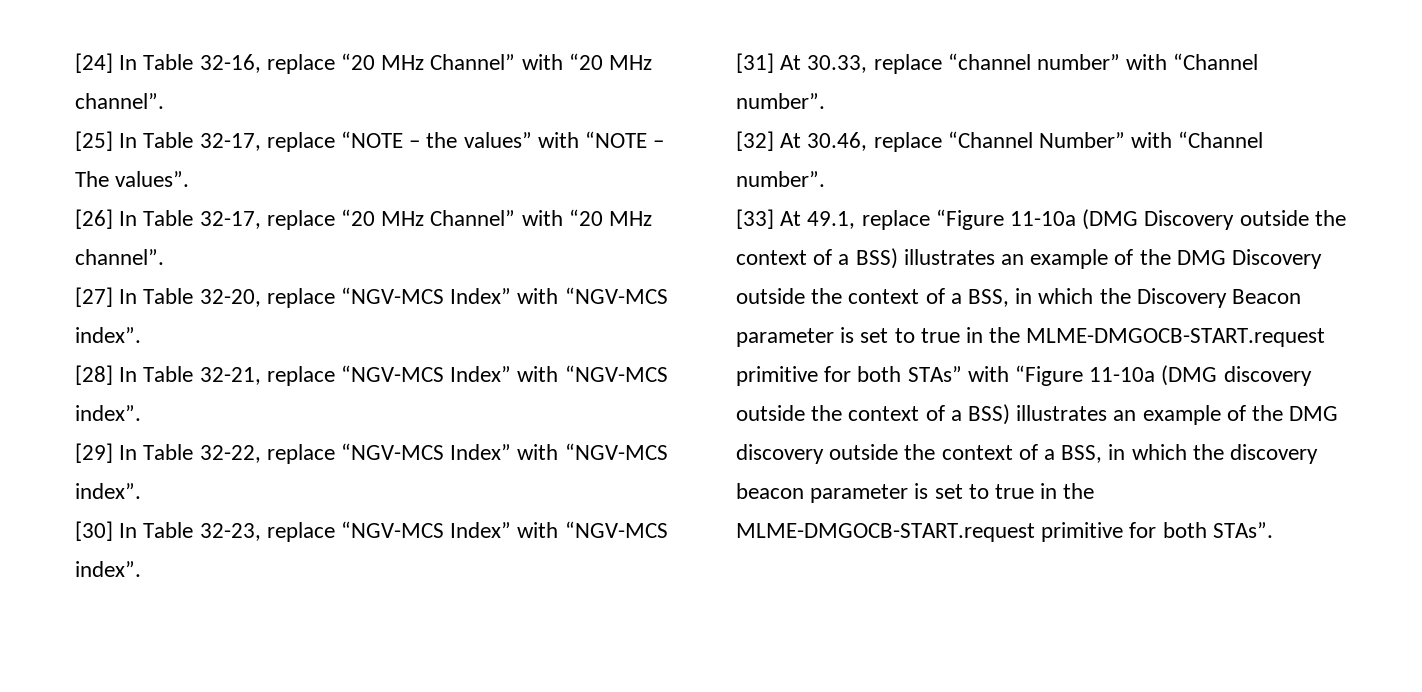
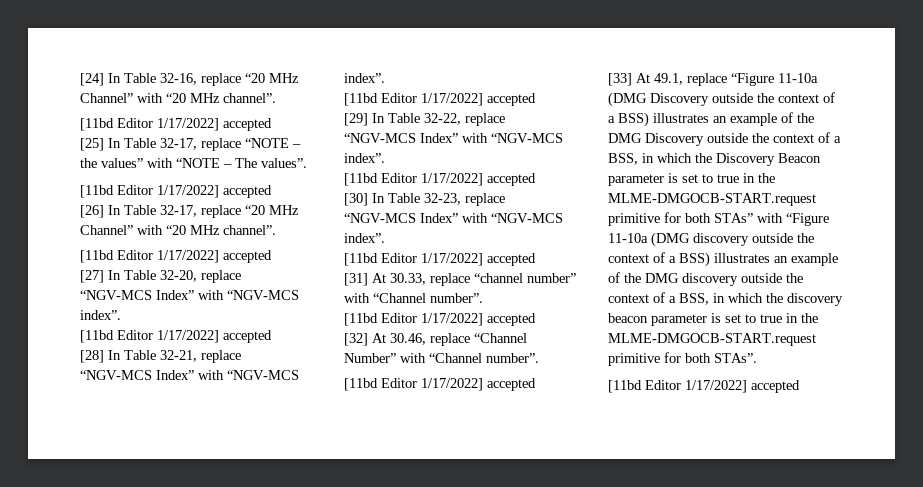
  [24] In Table 32-16, replace “20 MHz Channel” with “20 MHz channel”.
+ [11bd Editor 1/17/2022] accepted
  [25] In Table 32-17, replace “NOTE – the values” with “NOTE – The values”.
+ [11bd Editor 1/17/2022] accepted
  [26] In Table 32-17, replace “20 MHz Channel” with “20 MHz channel”.
+ [11bd Editor 1/17/2022] accepted
  [27] In Table 32-20, replace “NGV-MCS Index” with “NGV-MCS index”.
+ [11bd Editor 1/17/2022] accepted
  [28] In Table 32-21, replace “NGV-MCS Index” with “NGV-MCS index”.
+ [11bd Editor 1/17/2022] accepted
  [29] In Table 32-22, replace “NGV-MCS Index” with “NGV-MCS index”.
+ [11bd Editor 1/17/2022] accepted
  [30] In Table 32-23, replace “NGV-MCS Index” with “NGV-MCS index”.
+ [11bd Editor 1/17/2022] accepted
  [31] At 30.33, replace “channel number” with “Channel number”.
+ [11bd Editor 1/17/2022] accepted
  [32] At 30.46, replace “Channel Number” with “Channel number”.
+ [11bd Editor 1/17/2022] accepted
  [33] At 49.1, replace “Figure 11-10a (DMG Discovery outside the context of a BSS) illustrates an example of the DMG Discovery outside the context of a BSS, in which the Discovery Beacon parameter is set to true in the MLME-DMGOCB-START.request primitive for both STAs” with “Figure 11-10a (DMG discovery outside the context of a BSS) illustrates an example of the DMG discovery outside the context of a BSS, in which the discovery beacon parameter is set to true in the MLME-DMGOCB-START.request primitive for both STAs”.
+ [11bd Editor 1/17/2022] accepted

